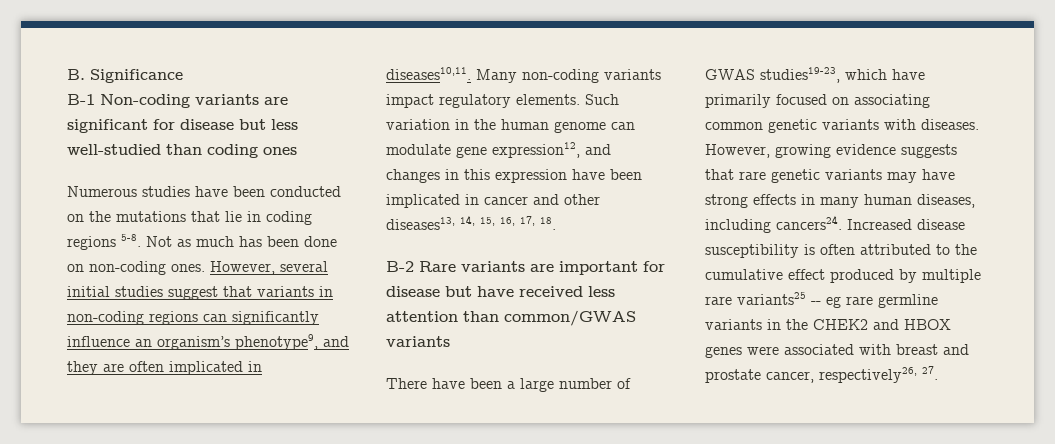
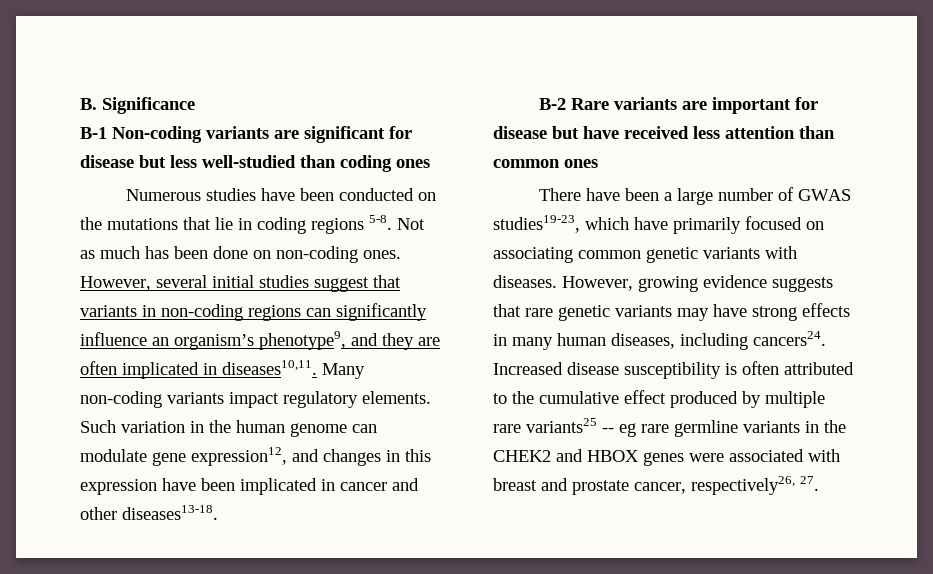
- Such variation in the human genome can modulate gene expression12, and changes in this expression have been implicated in cancer and other diseases13, 14, 15, 16, 17, 18.
+ Such variation in the human genome can modulate gene expression12, and changes in this expression have been implicated in cancer and other diseases13-18.
- B-2 Rare variants are important for disease but have received less attention than common/GWAS variants
+ B-2 Rare variants are important for disease but have received less attention than common ones

